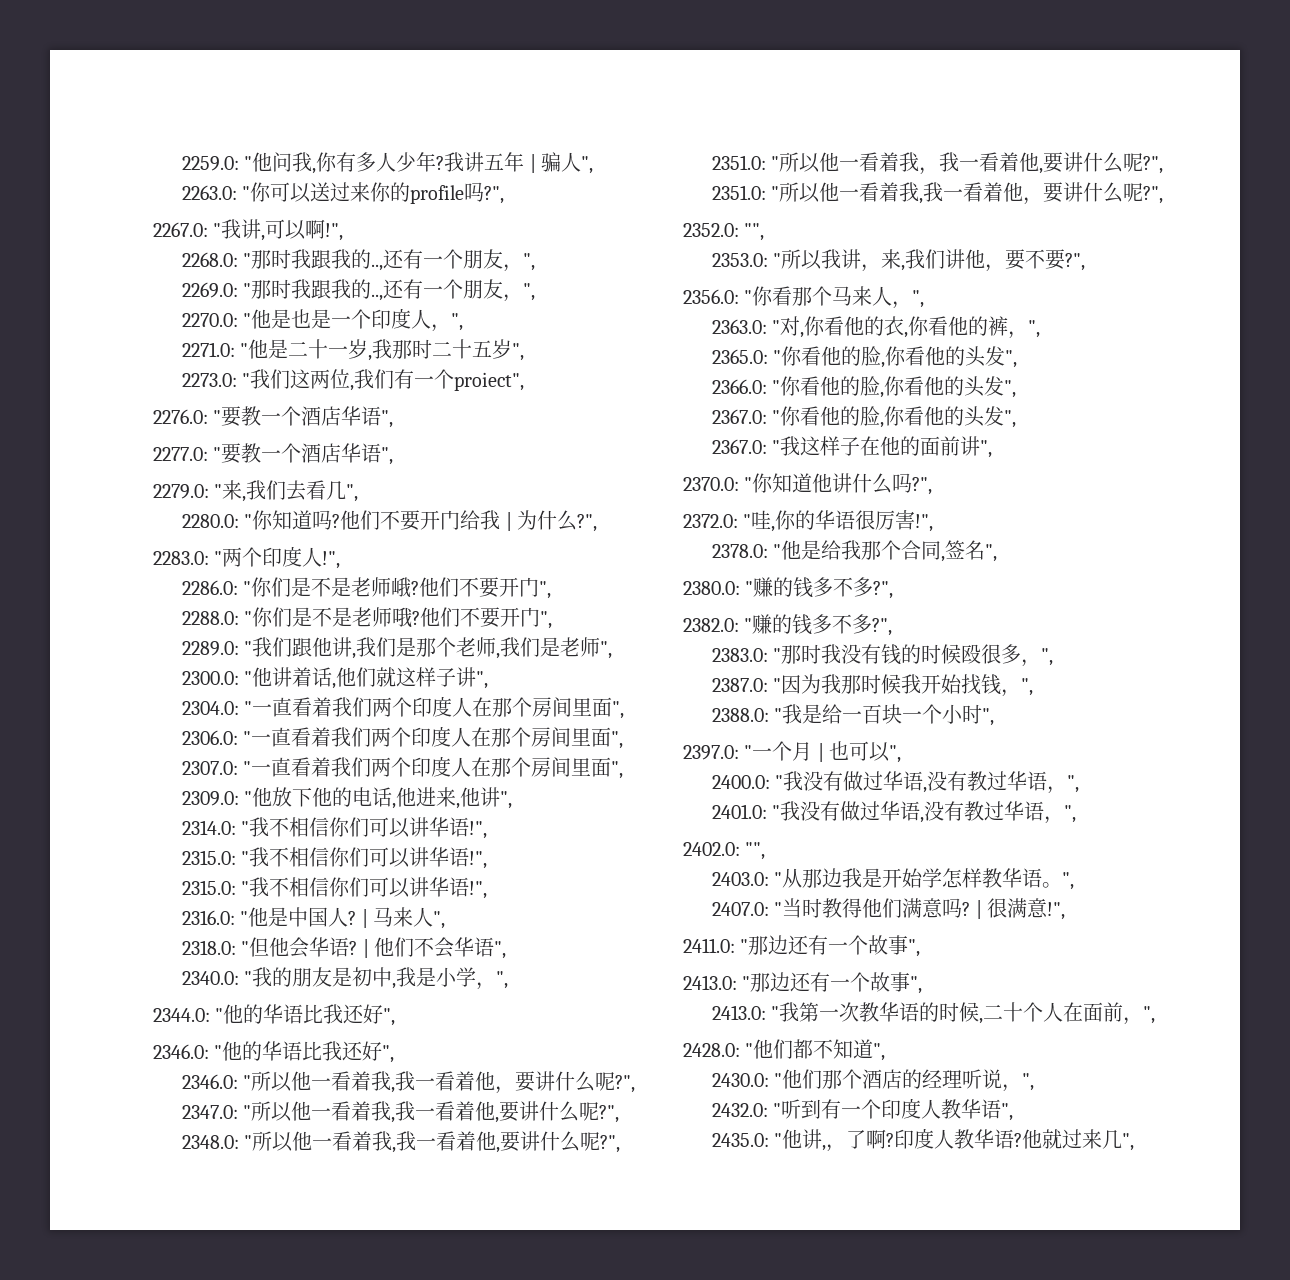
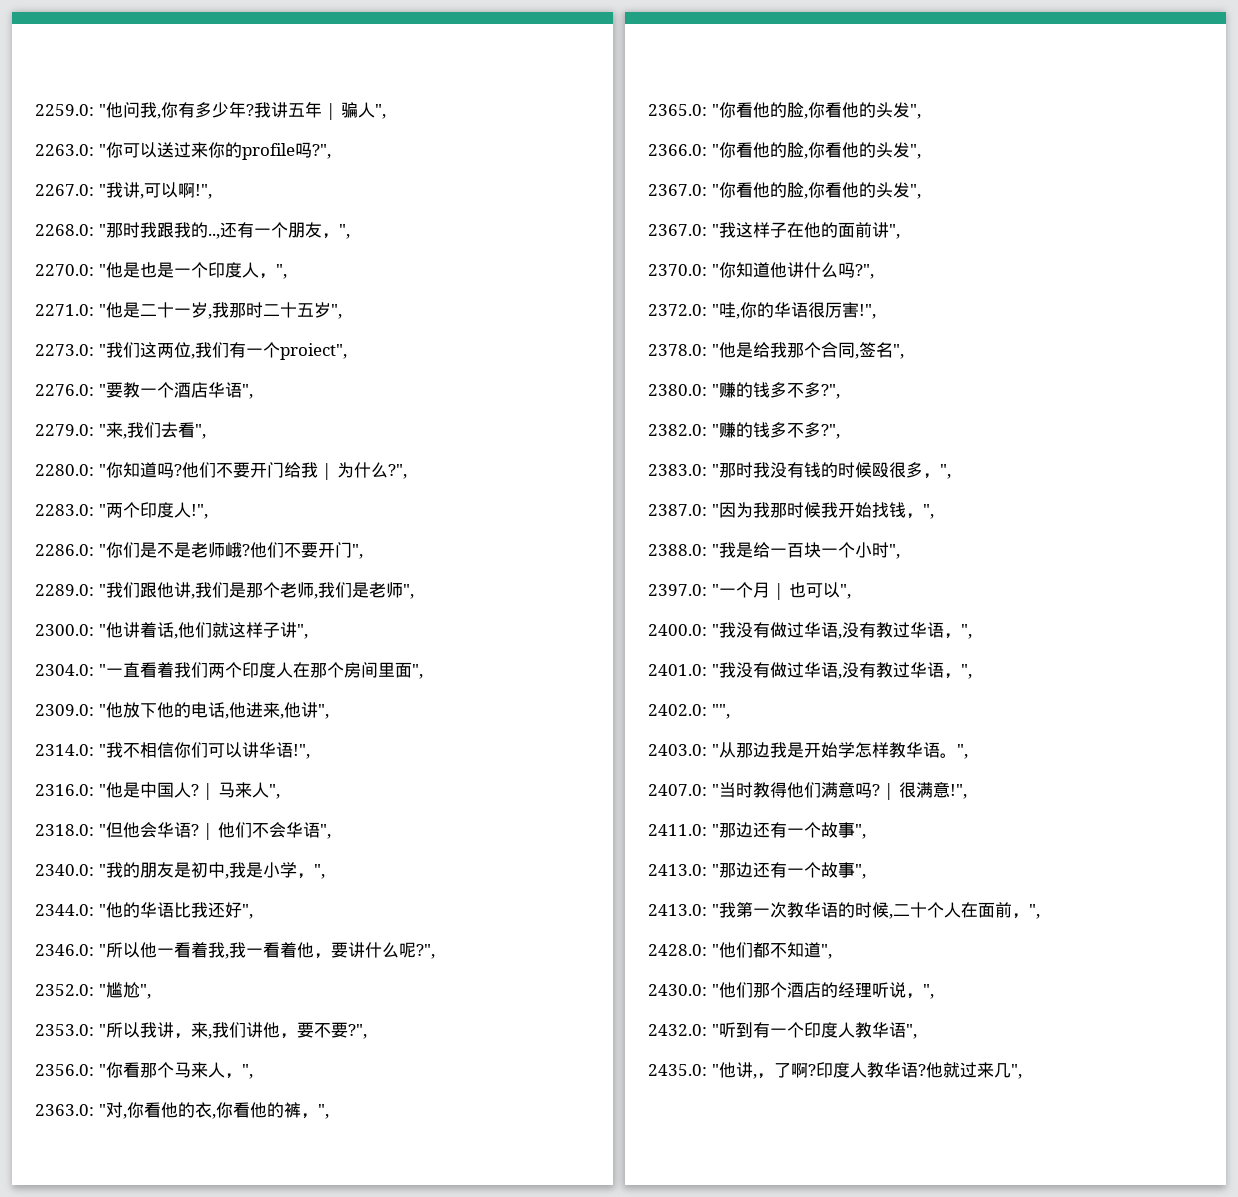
- 2259.0: "他问我,你有多人少年?
+ 2259.0: "他问我,你有多少年?
- 2269.0: "那时我跟我的..,还有一个朋友，",
- 2277.0: "要教一个酒店华语",
- 2279.0: "来,我们去看几",
+ 2279.0: "来,我们去看",
- 2288.0: "你们是不是老师哦?他们不要开门",
- 2306.0: "一直看着我们两个印度人在那个房间里面",
- 2307.0: "一直看着我们两个印度人在那个房间里面",
  2314.0: "我不相信你们可以讲华语!",
- 2315.0: "我不相信你们可以讲华语!",
- 2315.0: "我不相信你们可以讲华语!",
- 2346.0: "他的华语比我还好",
  2346.0: "所以他一看着我,我一看着他，要讲什么呢?",
- 2347.0: "所以他一看着我,我一看着他,要讲什么呢?",
- 2348.0: "所以他一看着我,我一看着他,要讲什么呢?",
- 2351.0: "所以他一看着我，我一看着他,要讲什么呢?",
- 2351.0: "所以他一看着我,我一看着他，要讲什么呢?",
- 2352.0: "",
+ 2352.0: "尴尬",

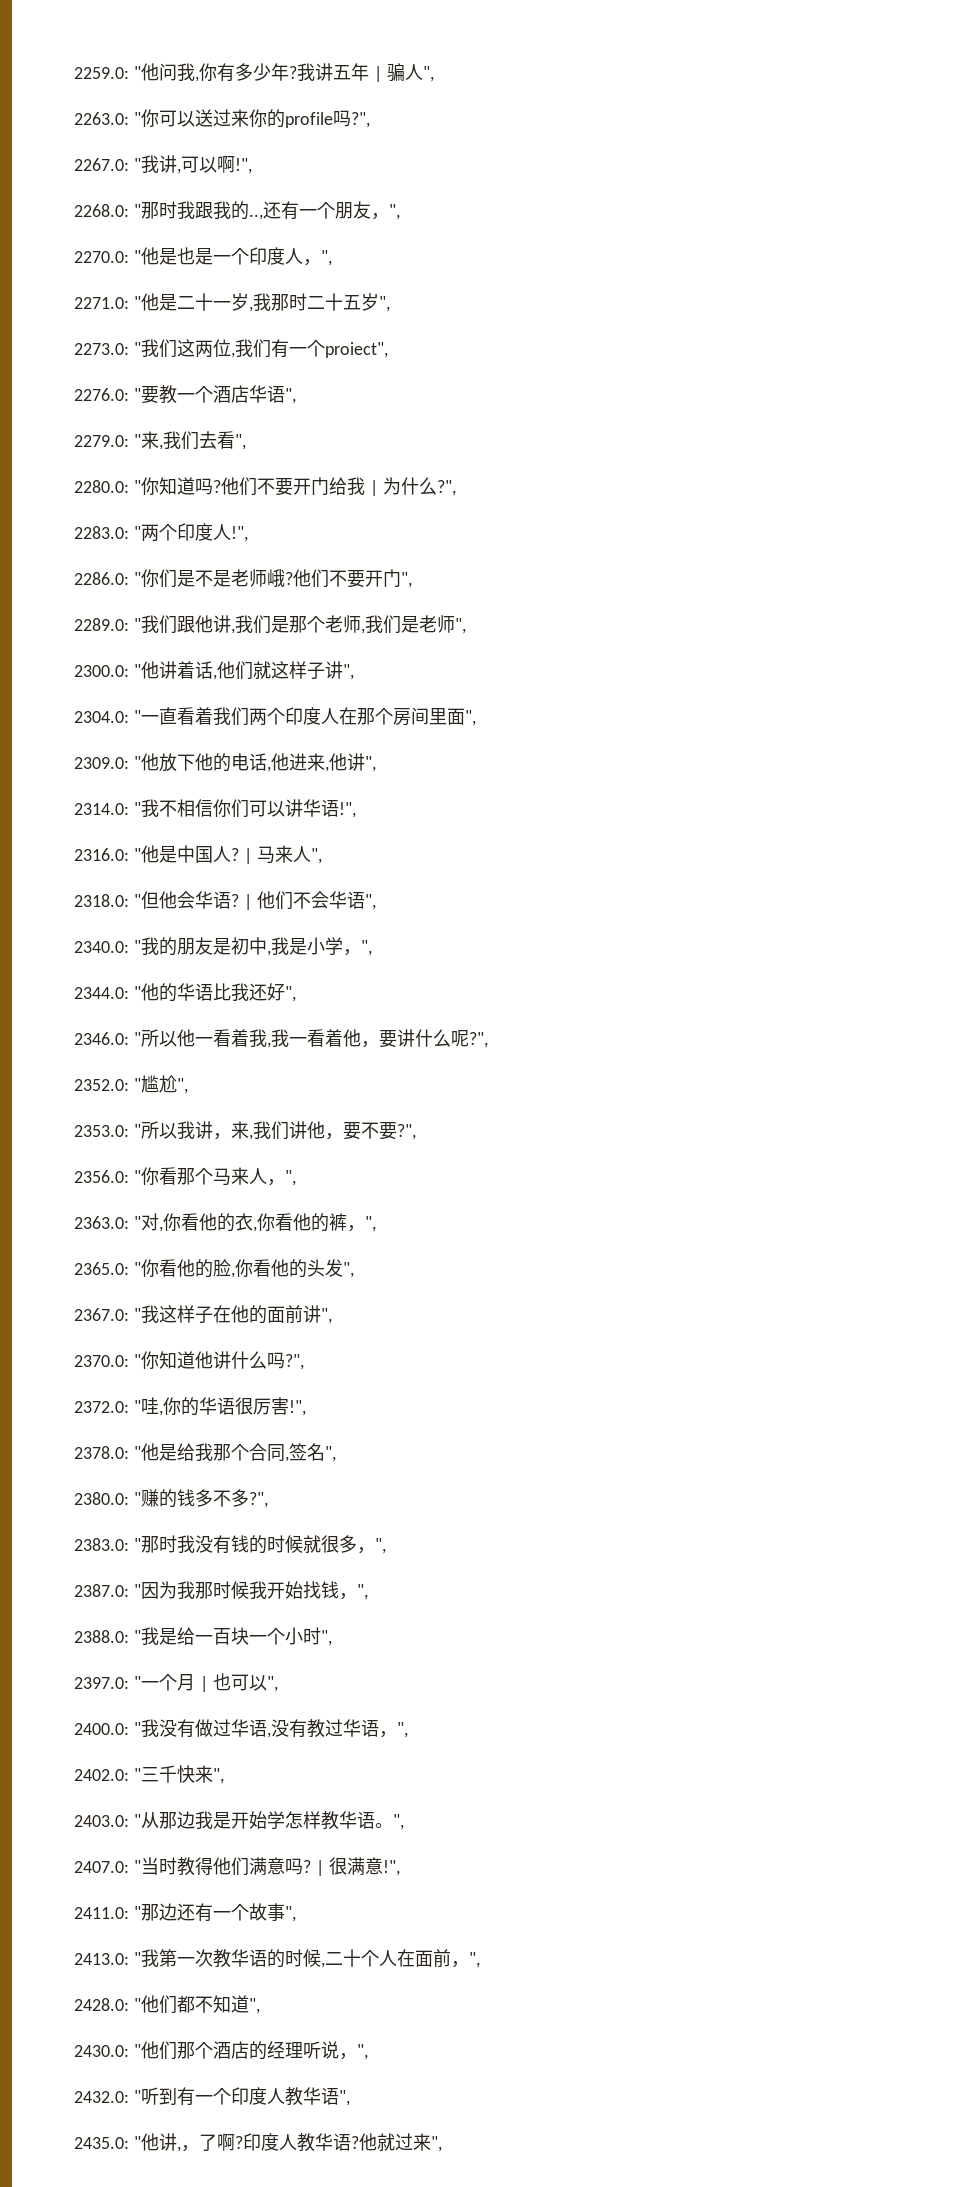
- 2366.0: "你看他的脸,你看他的头发",
- 2367.0: "你看他的脸,你看他的头发",
- 2382.0: "赚的钱多不多?",
- 2383.0: "那时我没有钱的时候殴很多，",
+ 2383.0: "那时我没有钱的时候就很多，",
- 2401.0: "我没有做过华语,没有教过华语，",
- 2402.0: "",
+ 2402.0: "三千快来",
- 2413.0: "那边还有一个故事",
- 他就过来几",
+ 他就过来",

